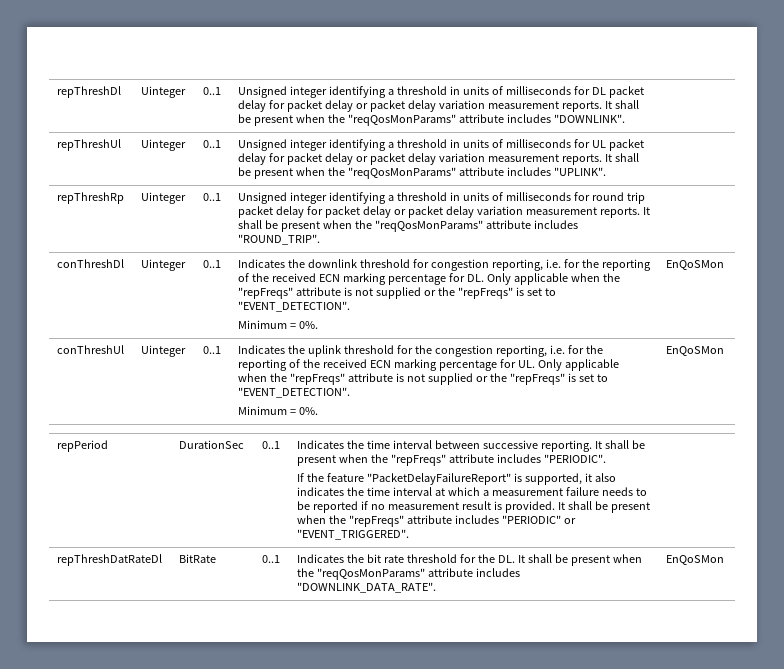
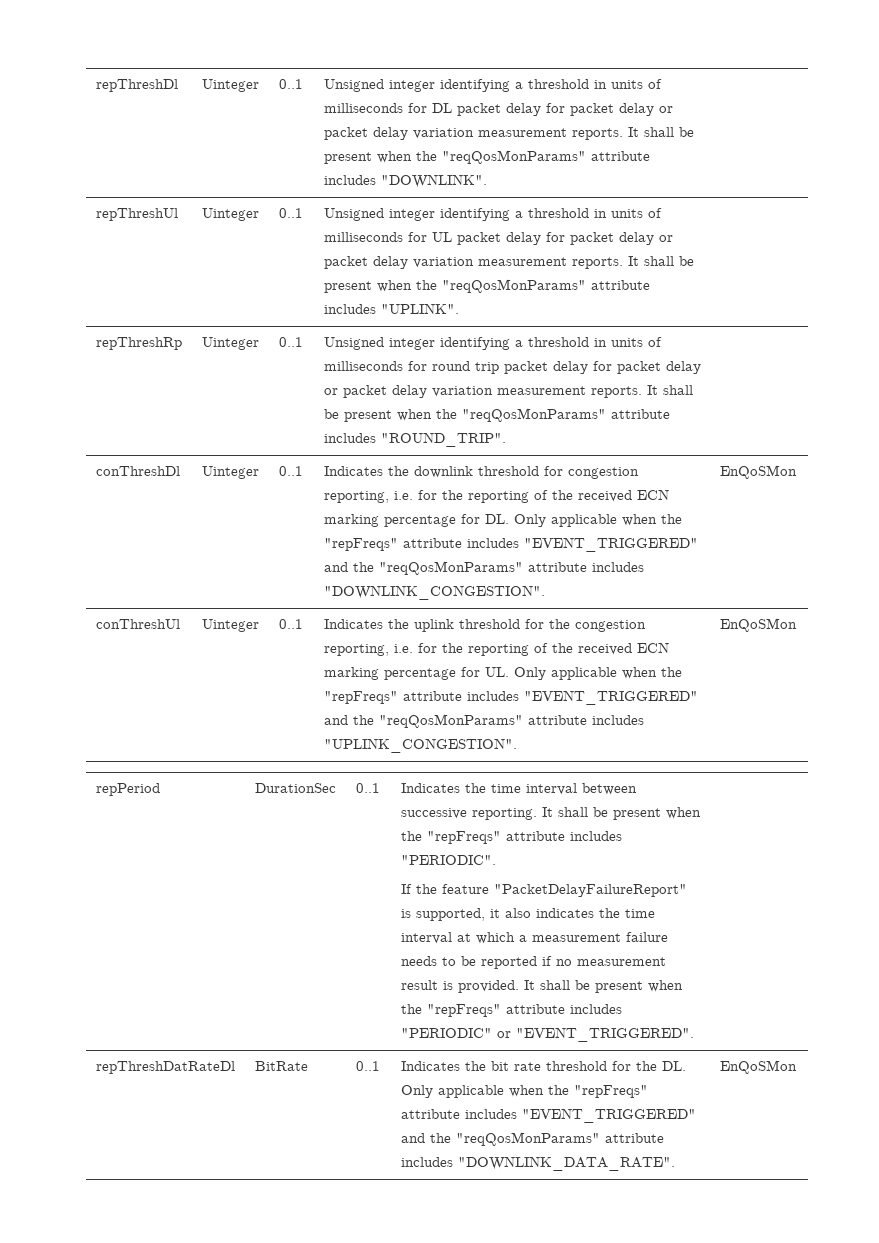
- Indicates the downlink threshold for congestion reporting, i.e. for the reporting of the received ECN marking percentage for DL. Only applicable when the "repFreqs" attribute is not supplied or the "repFreqs" is set to "EVENT_DETECTION".
- Minimum = 0%.
+ Indicates the downlink threshold for congestion reporting, i.e. for the reporting of the received ECN marking percentage for DL. Only applicable when the "repFreqs" attribute includes "EVENT_TRIGGERED" and the "reqQosMonParams" attribute includes "DOWNLINK_CONGESTION".
- Indicates the uplink threshold for the congestion reporting, i.e. for the reporting of the received ECN marking percentage for UL. Only applicable when the "repFreqs" attribute is not supplied or the "repFreqs" is set to "EVENT_DETECTION".
- Minimum = 0%.
+ Indicates the uplink threshold for the congestion reporting, i.e. for the reporting of the received ECN marking percentage for UL. Only applicable when the "repFreqs" attribute includes "EVENT_TRIGGERED" and the "reqQosMonParams" attribute includes "UPLINK_CONGESTION".
- repThreshDatRateDl | BitRate | 0..1 | Indicates the bit rate threshold for the DL. It shall be present when the "reqQosMonParams" attribute includes "DOWNLINK_DATA_RATE". | EnQoSMon
+ repThreshDatRateDl | BitRate | 0..1 | Indicates the bit rate threshold for the DL. Only applicable when the "repFreqs" attribute includes "EVENT_TRIGGERED" and the "reqQosMonParams" attribute includes "DOWNLINK_DATA_RATE". | EnQoSMon

